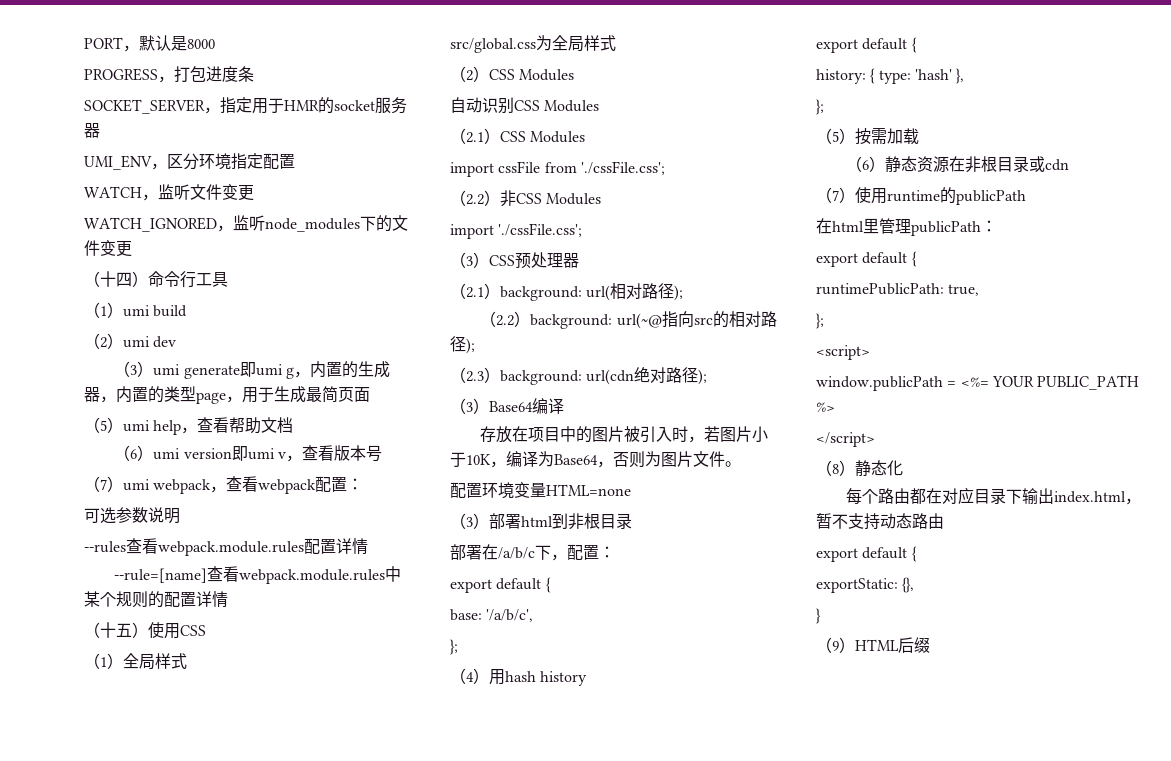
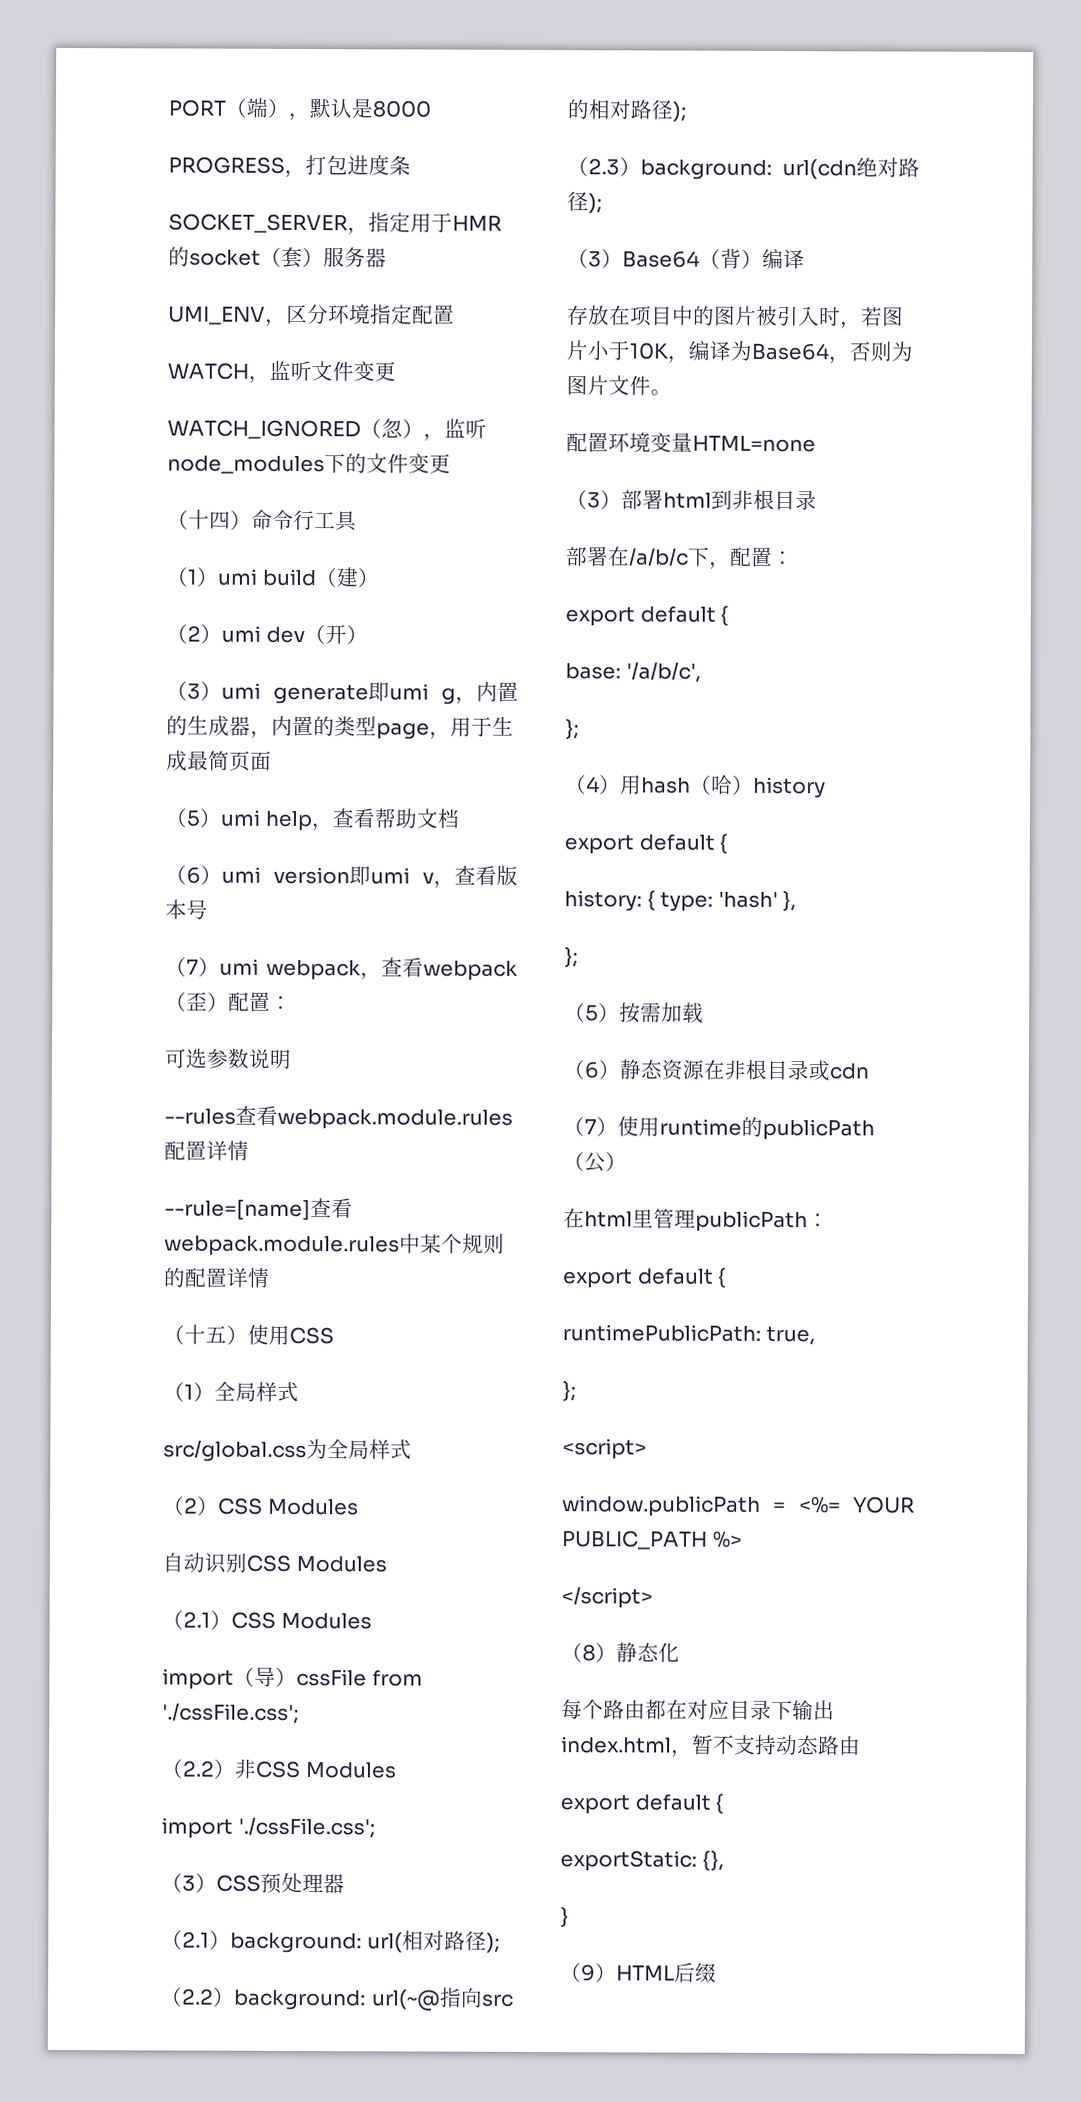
- PORT，默认是8000
+ PORT（端），默认是8000
- SOCKET_SERVER，指定用于HMR的socket服务器
+ SOCKET_SERVER，指定用于HMR的socket（套）服务器
- WATCH_IGNORED，监听node_modules下的文件变更
+ WATCH_IGNORED（忽），监听node_modules下的文件变更
- （1）umi build
+ （1）umi build（建）
- （2）umi dev
+ （2）umi dev（开）
- （7）umi webpack，查看webpack配置：
+ （7）umi webpack，查看webpack（歪）配置：
- import cssFile from './cssFile.css';
+ import（导）cssFile from './cssFile.css';
- （3）Base64编译
+ （3）Base64（背）编译
- （4）用hash history
+ （4）用hash（哈）history
- （7）使用runtime的publicPath
+ （7）使用runtime的publicPath（公）

